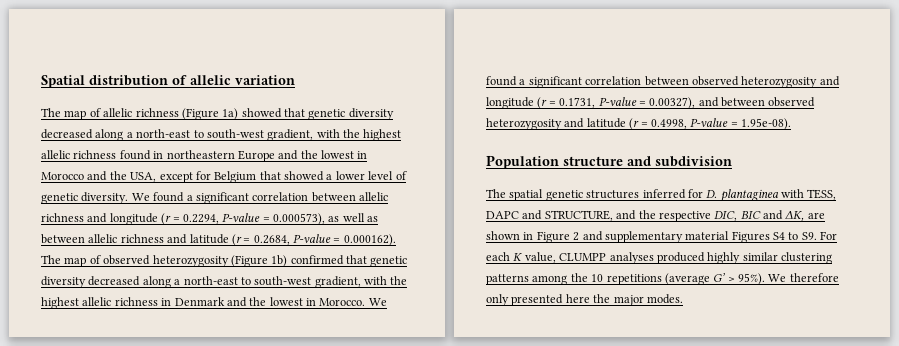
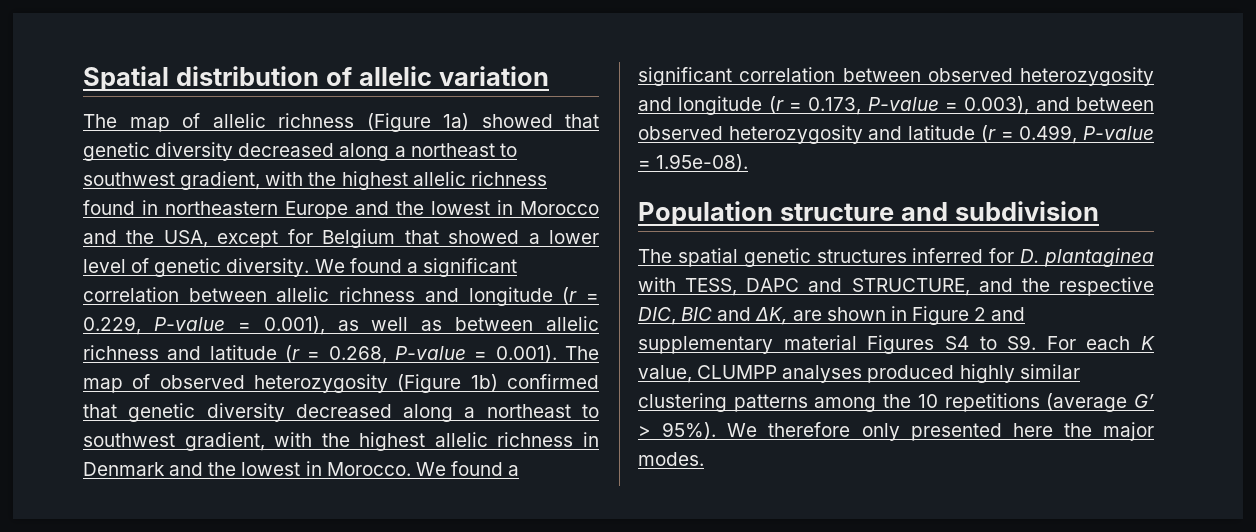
- The map of allelic richness (Figure 1a) showed that genetic diversity decreased along a north-east to south-west gradient, with the highest allelic richness found in northeastern Europe and the lowest in Morocco and the USA, except for Belgium that showed a lower level of genetic diversity.
+ The map of allelic richness (Figure 1a) showed that genetic diversity decreased along a northeast to southwest gradient, with the highest allelic richness found in northeastern Europe and the lowest in Morocco and the USA, except for Belgium that showed a lower level of genetic diversity.
- We found a significant correlation between allelic richness and longitude (r = 0.2294, P-value = 0.000573), as well as between allelic richness and latitude (r = 0.2684, P-value = 0.000162). The map of observed heterozygosity (Figure 1b) confirmed that genetic diversity decreased along a north-east to south-west gradient, with the highest allelic richness in Denmark and the lowest in Morocco.
+ We found a significant correlation between allelic richness and longitude (r = 0.229, P-value = 0.001), as well as between allelic richness and latitude (r = 0.268, P-value = 0.001). The map of observed heterozygosity (Figure 1b) confirmed that genetic diversity decreased along a northeast to southwest gradient, with the highest allelic richness in Denmark and the lowest in Morocco.
- We found a significant correlation between observed heterozygosity and longitude (r = 0.1731, P-value = 0.00327), and between observed heterozygosity and latitude (r = 0.4998, P-value = 1.95e-08).
+ We found a significant correlation between observed heterozygosity and longitude (r = 0.173, P-value = 0.003), and between observed heterozygosity and latitude (r = 0.499, P-value = 1.95e-08).

